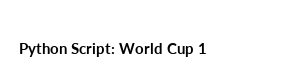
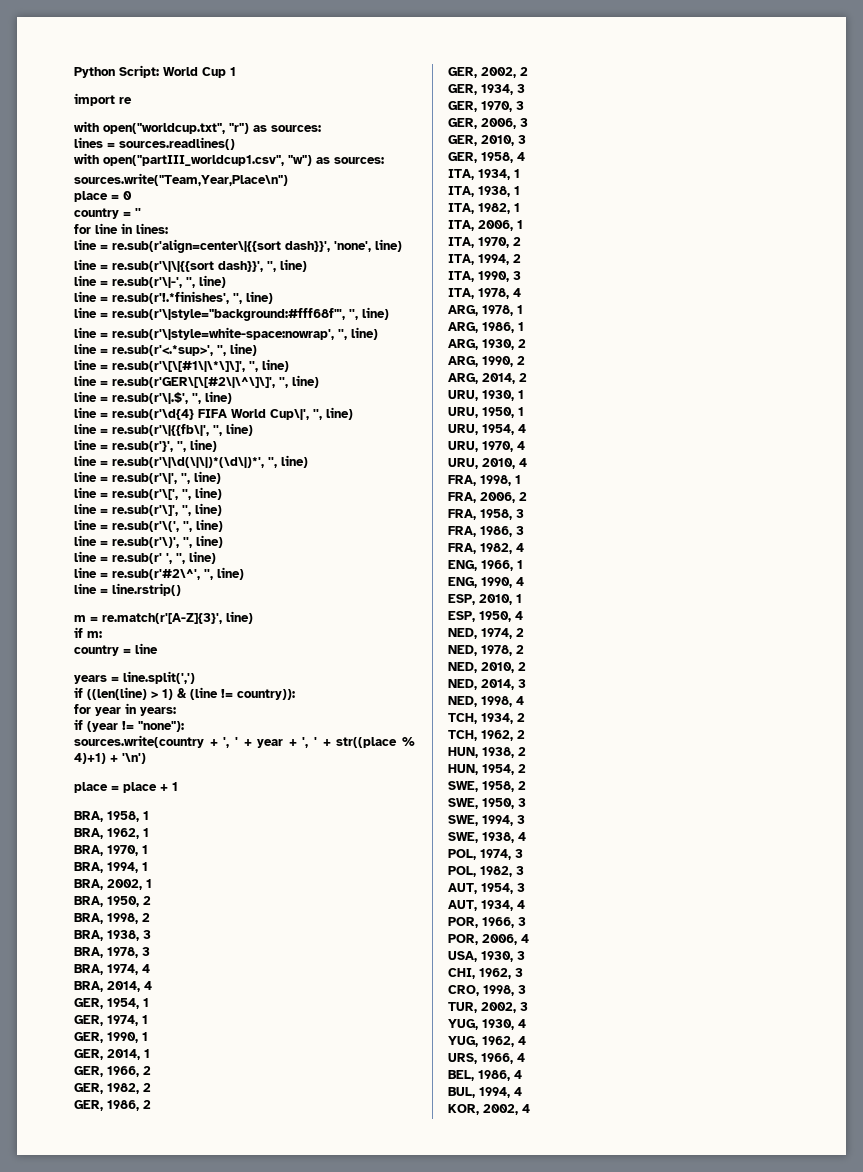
+ import re
+ with open("worldcup.txt", "r") as sources:
+ lines = sources.readlines()
+ with open("partIII_worldcup1.csv", "w") as sources:
+ sources.write("Team,Year,Place\n")
+ place = 0
+ country = ''
+ for line in lines:
+ line = re.sub(r'align=center\|{{sort dash}}', 'none', line)
+ line = re.sub(r'\|\|{{sort dash}}', '', line)
+ line = re.sub(r'\|-', '', line)
+ line = re.sub(r'!.*finishes', '', line)
+ line = re.sub(r'\|style="background:#fff68f"', '', line)
+ line = re.sub(r'\|style=white-space:nowrap', '', line)
+ line = re.sub(r'<.*sup>', '', line)
+ line = re.sub(r'\[\[#1\|\*\]\]', '', line)
+ line = re.sub(r'GER\[\[#2\|\^\]\]', '', line)
+ line = re.sub(r'\|.$', '', line)
+ line = re.sub(r'\d{4} FIFA World Cup\|', '', line)
+ line = re.sub(r'\|{{fb\|', '', line)
+ line = re.sub(r'}', '', line)
+ line = re.sub(r'\|\d(\|\|)*(\d\|)*', '', line)
+ line = re.sub(r'\|', '', line)
+ line = re.sub(r'\[', '', line)
+ line = re.sub(r'\]', '', line)
+ line = re.sub(r'\(', '', line)
+ line = re.sub(r'\)', '', line)
+ line = re.sub(r' ', '', line)
+ line = re.sub(r'#2\^', '', line)
+ line = line.rstrip()
+ m = re.match(r'[A-Z]{3}', line)
+ if m:
+ country = line
+ years = line.split(',')
+ if ((len(line) > 1) & (line != country)):
+ for year in years:
+ if (year != "none"):
+ sources.write(country + ', ' + year + ', ' + str((place % 4)+1) + '\n')
+ place = place + 1
+ BRA, 1958, 1
+ BRA, 1962, 1
+ BRA, 1970, 1
+ BRA, 1994, 1
+ BRA, 2002, 1
+ BRA, 1950, 2
+ BRA, 1998, 2
+ BRA, 1938, 3
+ BRA, 1978, 3
+ BRA, 1974, 4
+ BRA, 2014, 4
+ GER, 1954, 1
+ GER, 1974, 1
+ GER, 1990, 1
+ GER, 2014, 1
+ GER, 1966, 2
+ GER, 1982, 2
+ GER, 1986, 2
+ GER, 2002, 2
+ GER, 1934, 3
+ GER, 1970, 3
+ GER, 2006, 3
+ GER, 2010, 3
+ GER, 1958, 4
+ ITA, 1934, 1
+ ITA, 1938, 1
+ ITA, 1982, 1
+ ITA, 2006, 1
+ ITA, 1970, 2
+ ITA, 1994, 2
+ ITA, 1990, 3
+ ITA, 1978, 4
+ ARG, 1978, 1
+ ARG, 1986, 1
+ ARG, 1930, 2
+ ARG, 1990, 2
+ ARG, 2014, 2
+ URU, 1930, 1
+ URU, 1950, 1
+ URU, 1954, 4
+ URU, 1970, 4
+ URU, 2010, 4
+ FRA, 1998, 1
+ FRA, 2006, 2
+ FRA, 1958, 3
+ FRA, 1986, 3
+ FRA, 1982, 4
+ ENG, 1966, 1
+ ENG, 1990, 4
+ ESP, 2010, 1
+ ESP, 1950, 4
+ NED, 1974, 2
+ NED, 1978, 2
+ NED, 2010, 2
+ NED, 2014, 3
+ NED, 1998, 4
+ TCH, 1934, 2
+ TCH, 1962, 2
+ HUN, 1938, 2
+ HUN, 1954, 2
+ SWE, 1958, 2
+ SWE, 1950, 3
+ SWE, 1994, 3
+ SWE, 1938, 4
+ POL, 1974, 3
+ POL, 1982, 3
+ AUT, 1954, 3
+ AUT, 1934, 4
+ POR, 1966, 3
+ POR, 2006, 4
+ USA, 1930, 3
+ CHI, 1962, 3
+ CRO, 1998, 3
+ TUR, 2002, 3
+ YUG, 1930, 4
+ YUG, 1962, 4
+ URS, 1966, 4
+ BEL, 1986, 4
+ BUL, 1994, 4
+ KOR, 2002, 4

